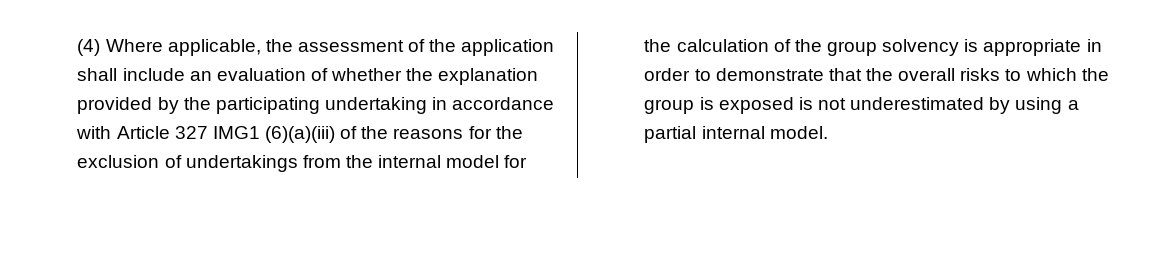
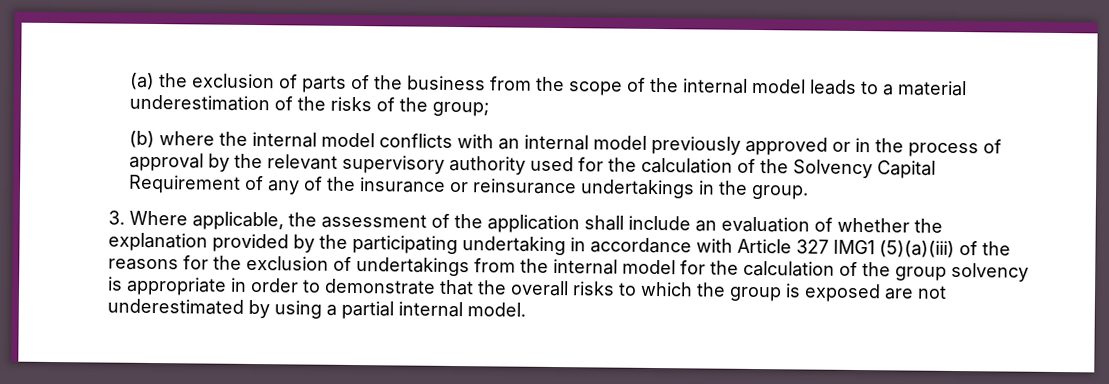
- (4) Where applicable, the assessment of the application shall include an evaluation of whether the explanation provided by the participating undertaking in accordance with Article 327 IMG1 (6)(a)(iii) of the reasons for the exclusion of undertakings from the internal model for the calculation of the group solvency is appropriate in order to demonstrate that the overall risks to which the group is exposed is not underestimated by using a partial internal model.
+ (a) the exclusion of parts of the business from the scope of the internal model leads to a material underestimation of the risks of the group;
+ (b) where the internal model conflicts with an internal model previously approved or in the process of approval by the relevant supervisory authority used for the calculation of the Solvency Capital Requirement of any of the insurance or reinsurance undertakings in the group.
+ 3. Where applicable, the assessment of the application shall include an evaluation of whether the explanation provided by the participating undertaking in accordance with Article 327 IMG1 (5)(a)(iii) of the reasons for the exclusion of undertakings from the internal model for the calculation of the group solvency is appropriate in order to demonstrate that the overall risks to which the group is exposed are not underestimated by using a partial internal model.

